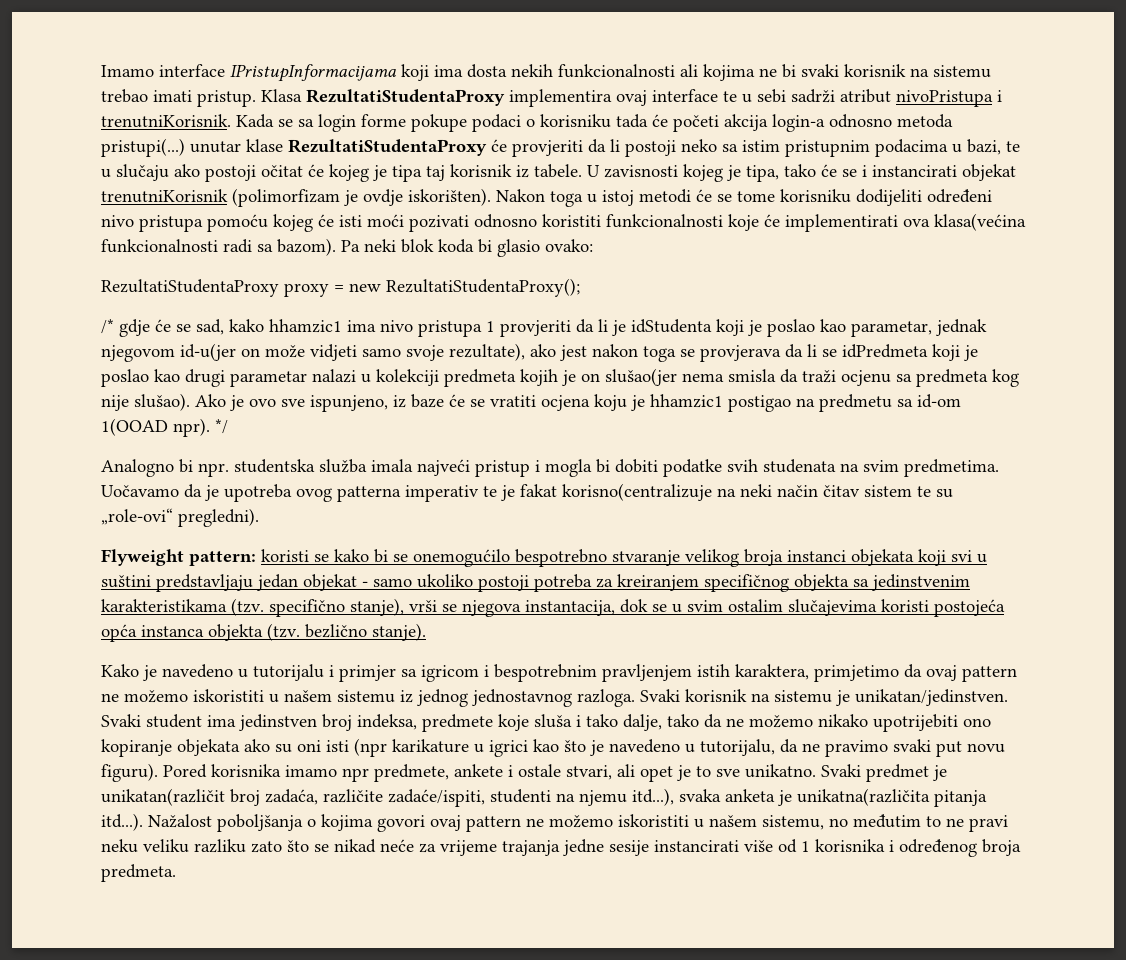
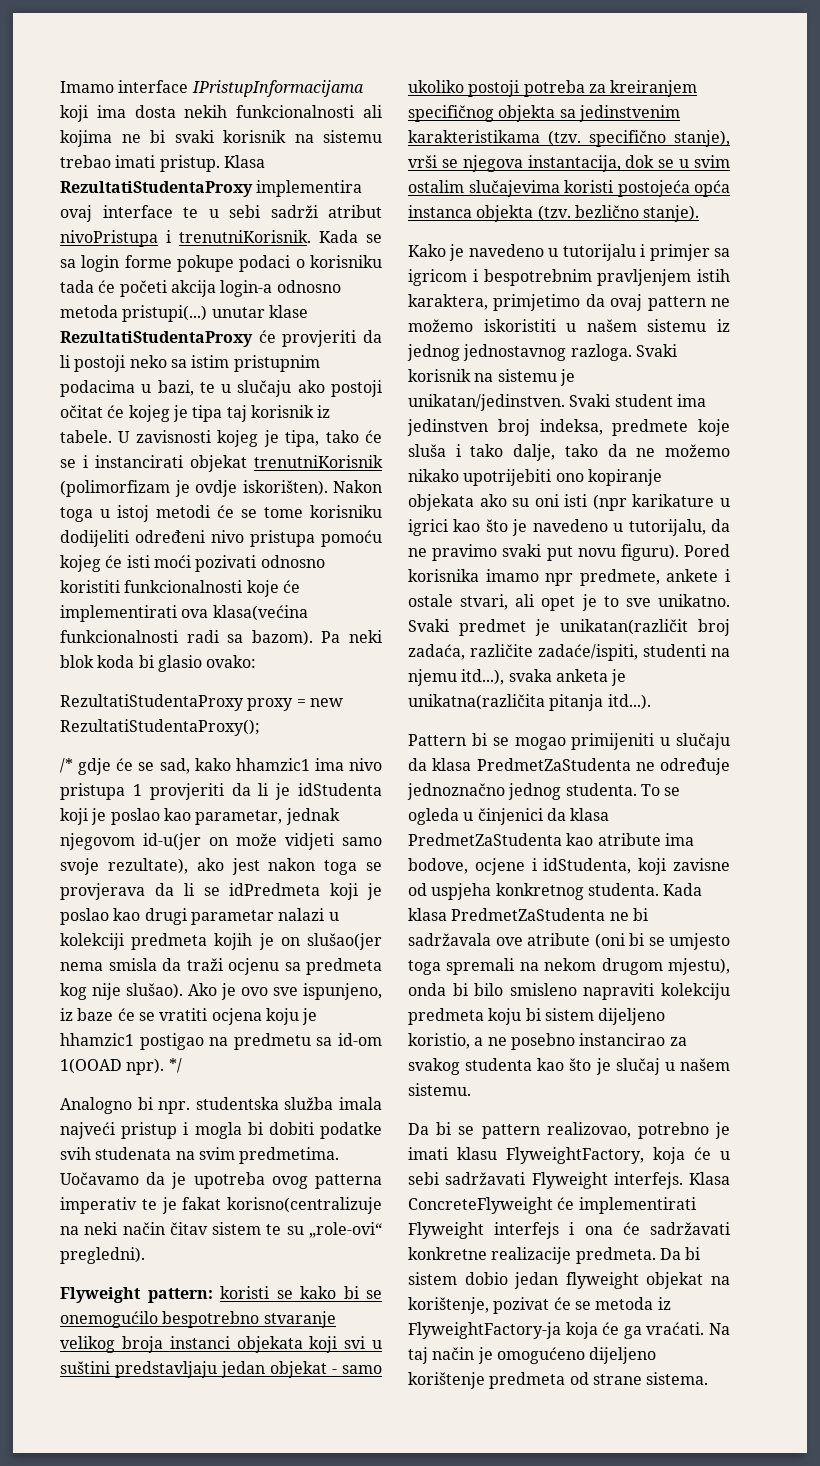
- Svaki predmet je unikatan(različit broj zadaća, različite zadaće/ispiti, studenti na njemu itd...), svaka anketa je unikatna(različita pitanja itd...). Nažalost poboljšanja o kojima govori ovaj pattern ne možemo iskoristiti u našem sistemu, no međutim to ne pravi neku veliku razliku zato što se nikad neće za vrijeme trajanja jedne sesije instancirati više od 1 korisnika i određenog broja predmeta.
+ Svaki predmet je unikatan(različit broj zadaća, različite zadaće/ispiti, studenti na njemu itd...), svaka anketa je unikatna(različita pitanja itd...).
+ Pattern bi se mogao primijeniti u slučaju da klasa PredmetZaStudenta ne određuje jednoznačno jednog studenta. To se ogleda u činjenici da klasa PredmetZaStudenta kao atribute ima bodove, ocjene i idStudenta, koji zavisne od uspjeha konkretnog studenta. Kada klasa PredmetZaStudenta ne bi sadržavala ove atribute (oni bi se umjesto toga spremali na nekom drugom mjestu), onda bi bilo smisleno napraviti kolekciju predmeta koju bi sistem dijeljeno koristio, a ne posebno instancirao za svakog studenta kao što je slučaj u našem sistemu.
+ Da bi se pattern realizovao, potrebno je imati klasu FlyweightFactory, koja će u sebi sadržavati Flyweight interfejs. Klasa ConcreteFlyweight će implementirati Flyweight interfejs i ona će sadržavati konkretne realizacije predmeta. Da bi sistem dobio jedan flyweight objekat na korištenje, pozivat će se metoda iz FlyweightFactory-ja koja će ga vraćati. Na taj način je omogućeno dijeljeno korištenje predmeta od strane sistema.

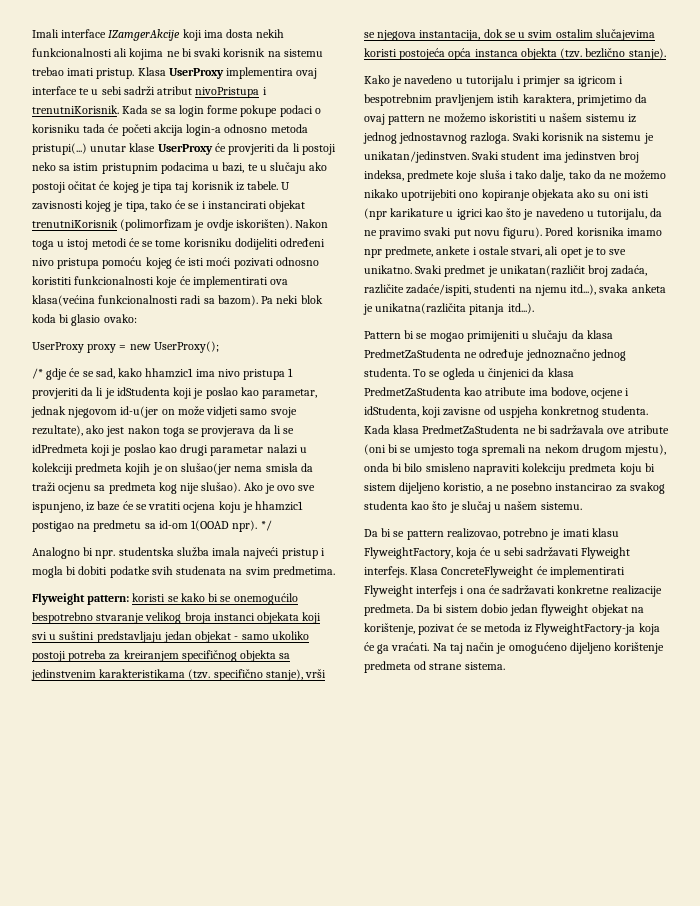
- Imamo interface IPristupInformacijama koji ima dosta nekih funkcionalnosti ali kojima ne bi svaki korisnik na sistemu trebao imati pristup.
+ Imali interface IZamgerAkcije koji ima dosta nekih funkcionalnosti ali kojima ne bi svaki korisnik na sistemu trebao imati pristup.
- Klasa RezultatiStudentaProxy implementira ovaj interface te u sebi sadrži atribut nivoPristupa i trenutniKorisnik.
+ Klasa UserProxy implementira ovaj interface te u sebi sadrži atribut nivoPristupa i trenutniKorisnik.
- Kada se sa login forme pokupe podaci o korisniku tada će početi akcija login-a odnosno metoda pristupi(...) unutar klase RezultatiStudentaProxy će provjeriti da li postoji neko sa istim pristupnim podacima u bazi, te u slučaju ako postoji očitat će kojeg je tipa taj korisnik iz tabele.
+ Kada se sa login forme pokupe podaci o korisniku tada će početi akcija login-a odnosno metoda pristupi(...) unutar klase UserProxy će provjeriti da li postoji neko sa istim pristupnim podacima u bazi, te u slučaju ako postoji očitat će kojeg je tipa taj korisnik iz tabele.
- RezultatiStudentaProxy proxy = new RezultatiStudentaProxy();
+ UserProxy proxy = new UserProxy();
- Uočavamo da je upotreba ovog patterna imperativ te je fakat korisno(centralizuje na neki način čitav sistem te su „role-ovi“ pregledni).

